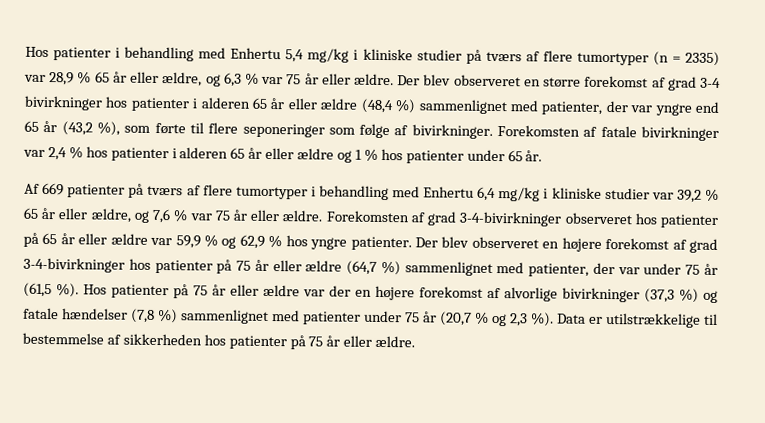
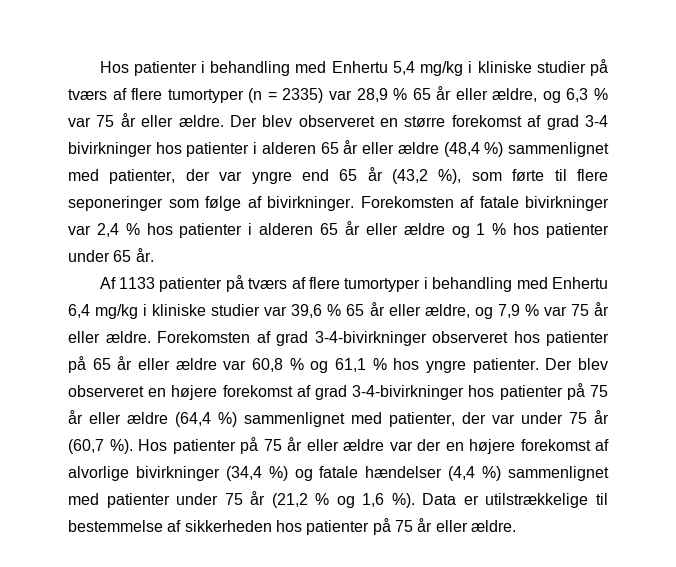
- Af 669 patienter på tværs af flere tumortyper i behandling med Enhertu 6,4 mg/kg i kliniske studier var 39,2 % 65 år eller ældre, og 7,6 % var 75 år eller ældre.
+ Af 1133 patienter på tværs af flere tumortyper i behandling med Enhertu 6,4 mg/kg i kliniske studier var 39,6 % 65 år eller ældre, og 7,9 % var 75 år eller ældre.
- Forekomsten af grad 3-4-bivirkninger observeret hos patienter på 65 år eller ældre var 59,9 % og 62,9 % hos yngre patienter.
+ Forekomsten af grad 3-4-bivirkninger observeret hos patienter på 65 år eller ældre var 60,8 % og 61,1 % hos yngre patienter.
- Der blev observeret en højere forekomst af grad 3-4-bivirkninger hos patienter på 75 år eller ældre (64,7 %) sammenlignet med patienter, der var under 75 år (61,5 %).
+ Der blev observeret en højere forekomst af grad 3-4-bivirkninger hos patienter på 75 år eller ældre (64,4 %) sammenlignet med patienter, der var under 75 år (60,7 %).
- Hos patienter på 75 år eller ældre var der en højere forekomst af alvorlige bivirkninger (37,3 %) og fatale hændelser (7,8 %) sammenlignet med patienter under 75 år (20,7 % og 2,3 %).
+ Hos patienter på 75 år eller ældre var der en højere forekomst af alvorlige bivirkninger (34,4 %) og fatale hændelser (4,4 %) sammenlignet med patienter under 75 år (21,2 % og 1,6 %).

